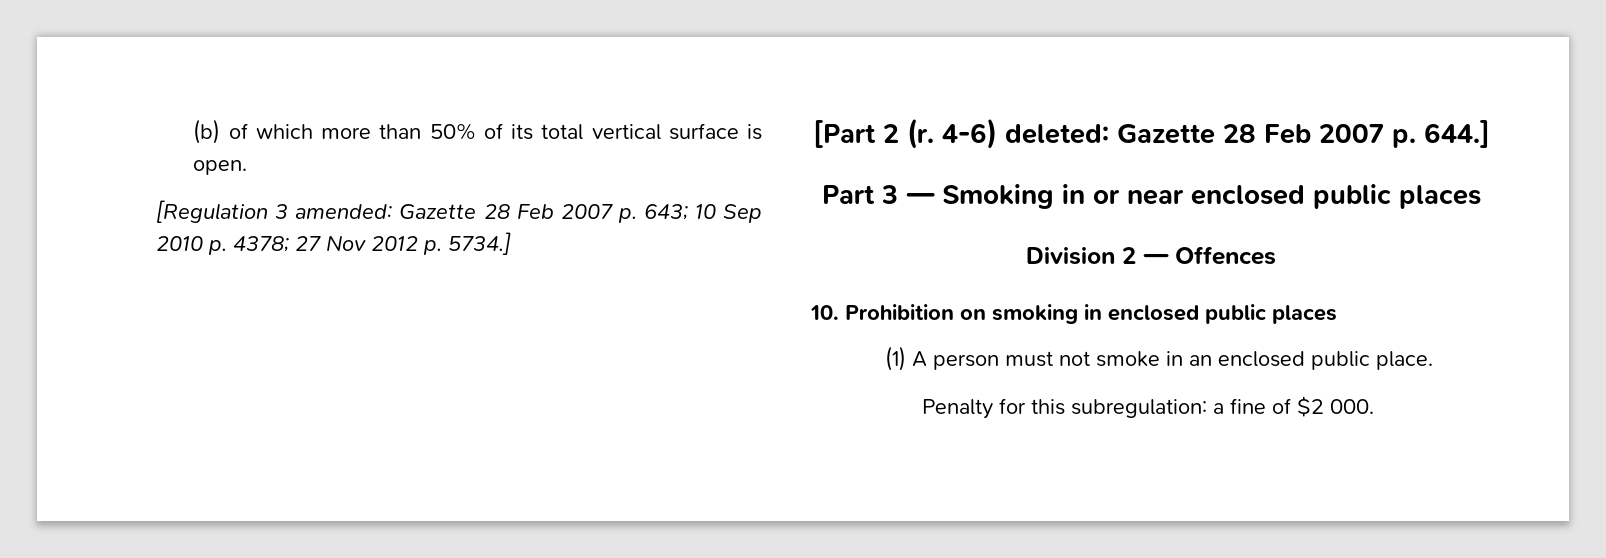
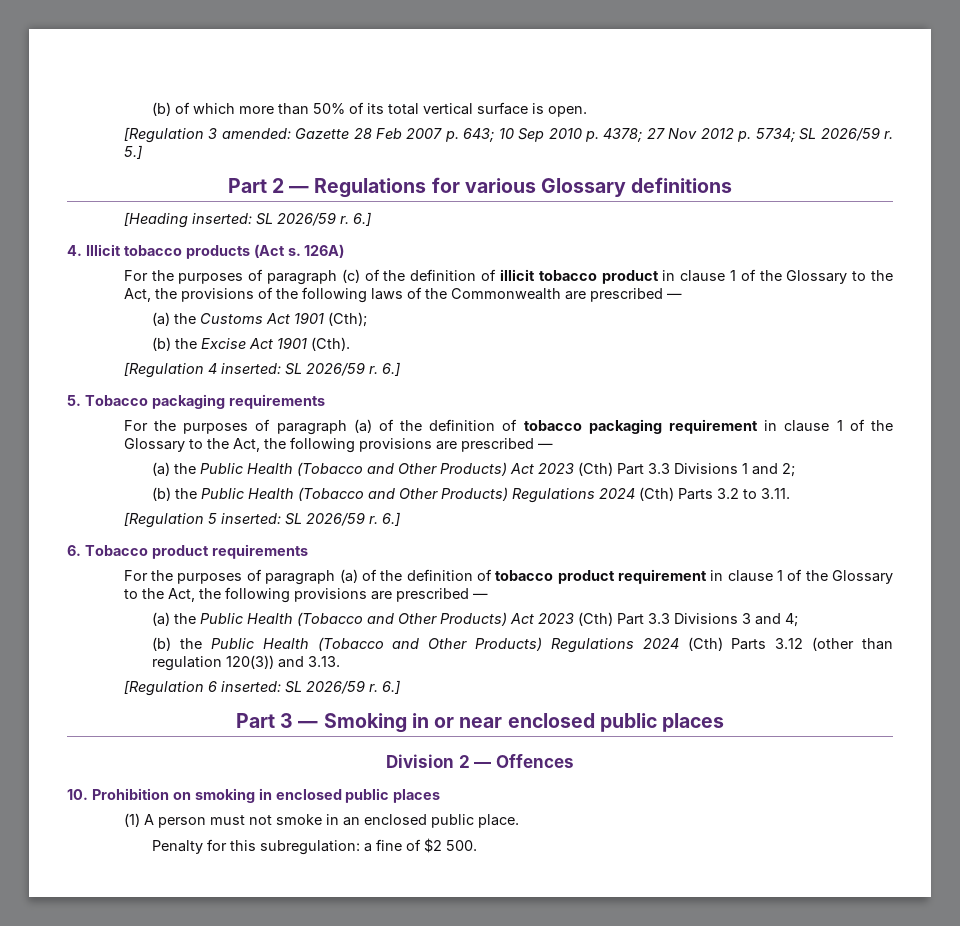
- [Regulation 3 amended: Gazette 28 Feb 2007 p. 643; 10 Sep 2010 p. 4378; 27 Nov 2012 p. 5734.]
- [Part 2 (r. 4-6) deleted: Gazette 28 Feb 2007 p. 644.]
+ [Regulation 3 amended: Gazette 28 Feb 2007 p. 643; 10 Sep 2010 p. 4378; 27 Nov 2012 p. 5734; SL 2026/59 r. 5.]
+ Part 2 — Regulations for various Glossary definitions
+ [Heading inserted: SL 2026/59 r. 6.]
+ 4. Illicit tobacco products (Act s. 126A)
+ For the purposes of paragraph (c) of the definition of illicit tobacco product in clause 1 of the Glossary to the Act, the provisions of the following laws of the Commonwealth are prescribed —
+ (a) the Customs Act 1901 (Cth);
+ (b) the Excise Act 1901 (Cth).
+ [Regulation 4 inserted: SL 2026/59 r. 6.]
+ 5. Tobacco packaging requirements
+ For the purposes of paragraph (a) of the definition of tobacco packaging requirement in clause 1 of the Glossary to the Act, the following provisions are prescribed —
+ (a) the Public Health (Tobacco and Other Products) Act 2023 (Cth) Part 3.3 Divisions 1 and 2;
+ (b) the Public Health (Tobacco and Other Products) Regulations 2024 (Cth) Parts 3.2 to 3.11.
+ [Regulation 5 inserted: SL 2026/59 r. 6.]
+ 6. Tobacco product requirements
+ For the purposes of paragraph (a) of the definition of tobacco product requirement in clause 1 of the Glossary to the Act, the following provisions are prescribed —
+ (a) the Public Health (Tobacco and Other Products) Act 2023 (Cth) Part 3.3 Divisions 3 and 4;
+ (b) the Public Health (Tobacco and Other Products) Regulations 2024 (Cth) Parts 3.12 (other than regulation 120(3)) and 3.13.
+ [Regulation 6 inserted: SL 2026/59 r. 6.]
- Penalty for this subregulation: a fine of $2 000.
+ Penalty for this subregulation: a fine of $2 500.

